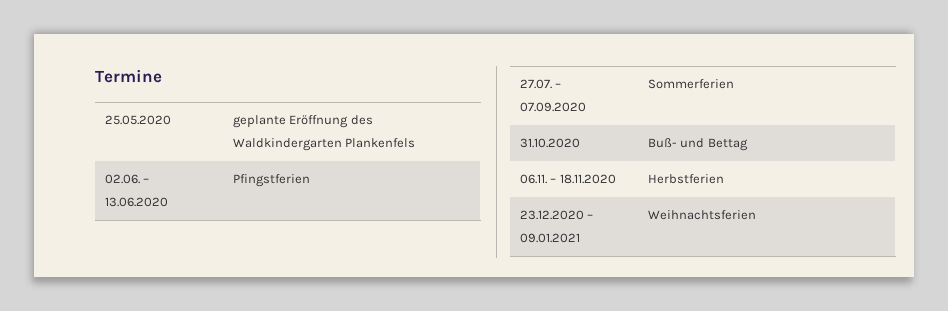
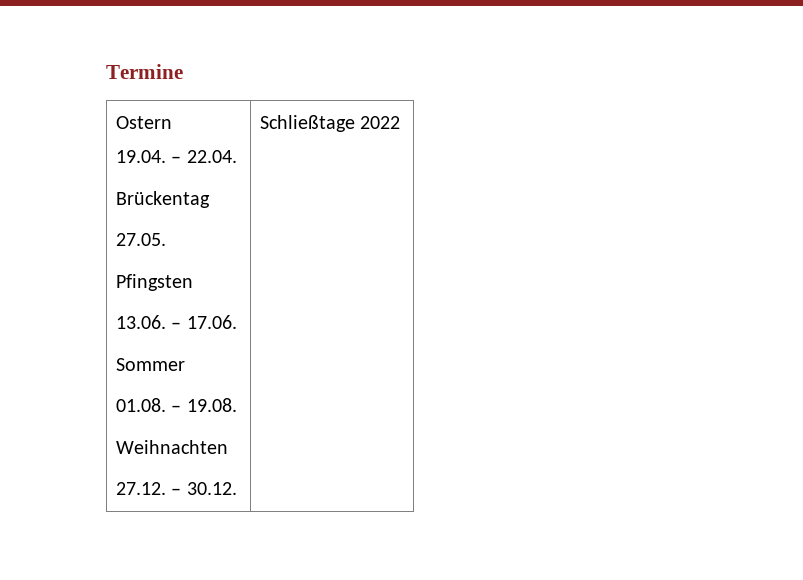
- 25.05.2020 | geplante Eröffnung des Waldkindergarten Plankenfels
- 02.06. – 13.06.2020 | Pfingstferien
- 27.07. – 07.09.2020 | Sommerferien
- 31.10.2020 | Buß- und Bettag
- 06.11. – 18.11.2020 | Herbstferien
- 23.12.2020 – 09.01.2021 | Weihnachtsferien
+ Ostern
+ 19.04. – 22.04.
+ Brückentag
+ 27.05.
+ Pfingsten
+ 13.06. – 17.06.
+ Sommer
+ 01.08. – 19.08.
+ Weihnachten
+ 27.12. – 30.12. | Schließtage 2022

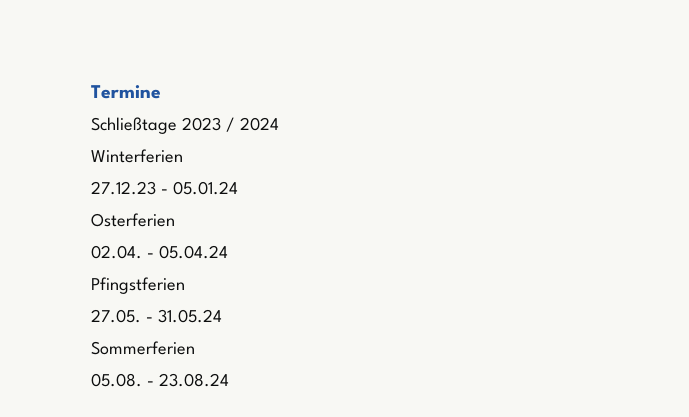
- Ostern
- 19.04. – 22.04.
- Brückentag
- 27.05.
- Pfingsten
- 13.06. – 17.06.
- Sommer
- 01.08. – 19.08.
- Weihnachten
- 27.12. – 30.12. | Schließtage 2022
+ Schließtage 2023 / 2024
+ Winterferien
+ 27.12.23 - 05.01.24
+ Osterferien
+ 02.04. - 05.04.24
+ Pfingstferien
+ 27.05. - 31.05.24
+ Sommerferien
+ 05.08. - 23.08.24

